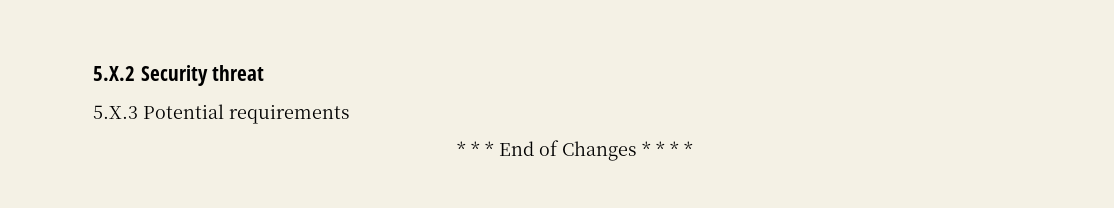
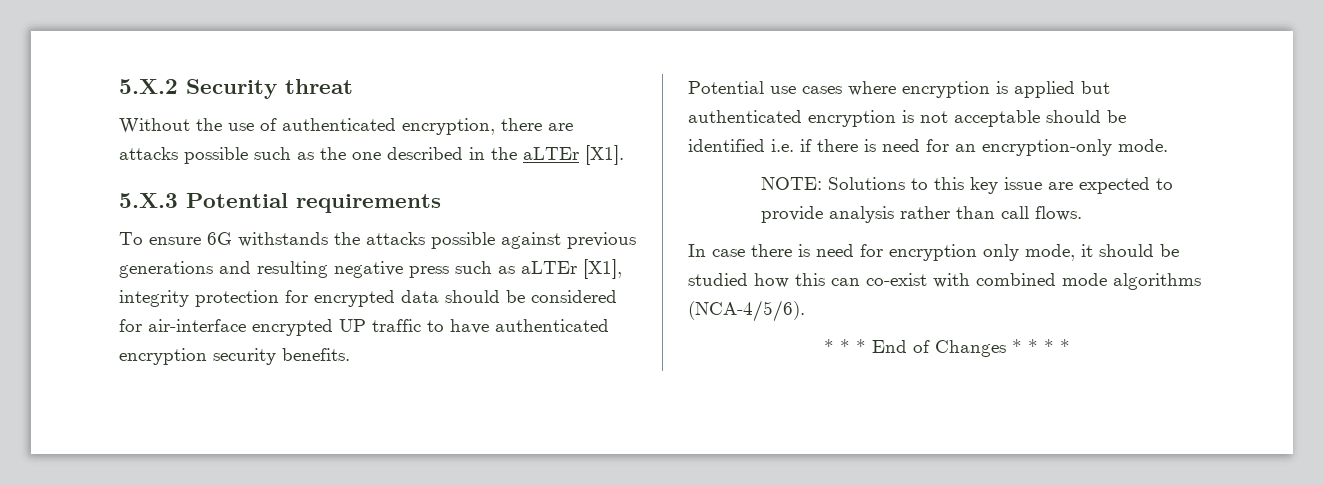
+ Without the use of authenticated encryption, there are attacks possible such as the one described in the aLTEr [X1].
  5.X.3 Potential requirements
+ To ensure 6G withstands the attacks possible against previous generations and resulting negative press such as aLTEr [X1], integrity protection for encrypted data should be considered for air-interface encrypted UP traffic to have authenticated encryption security benefits.
+ Potential use cases where encryption is applied but authenticated encryption is not acceptable should be identified i.e. if there is need for an encryption-only mode.
+ NOTE: Solutions to this key issue are expected to provide analysis rather than call flows.
+ In case there is need for encryption only mode, it should be studied how this can co-exist with combined mode algorithms (NCA-4/5/6).

